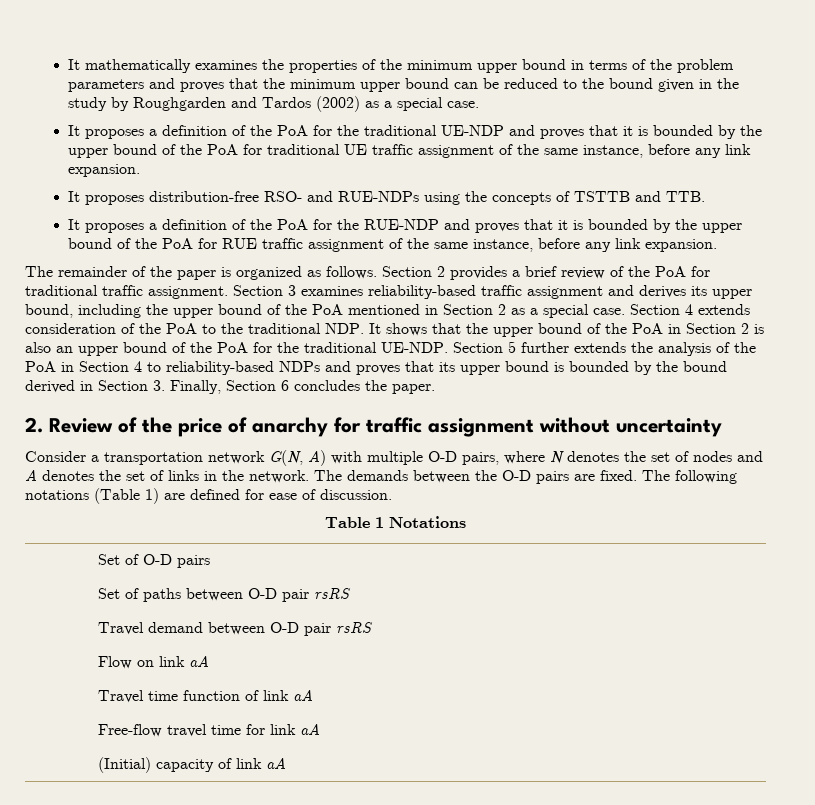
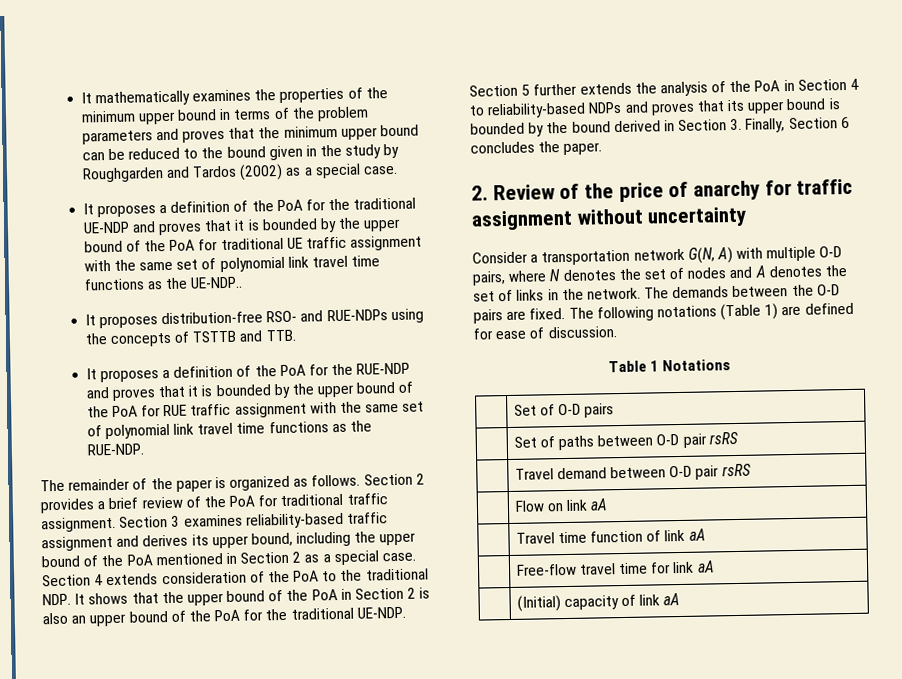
- It proposes a definition of the PoA for the traditional UE-NDP and proves that it is bounded by the upper bound of the PoA for traditional UE traffic assignment of the same instance, before any link expansion.
+ It proposes a definition of the PoA for the traditional UE-NDP and proves that it is bounded by the upper bound of the PoA for traditional UE traffic assignment with the same set of polynomial link travel time functions as the UE-NDP..
- It proposes a definition of the PoA for the RUE-NDP and proves that it is bounded by the upper bound of the PoA for RUE traffic assignment of the same instance, before any link expansion.
+ It proposes a definition of the PoA for the RUE-NDP and proves that it is bounded by the upper bound of the PoA for RUE traffic assignment with the same set of polynomial link travel time functions as the RUE-NDP.

